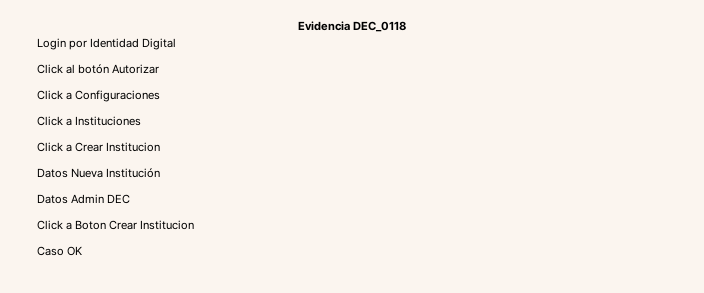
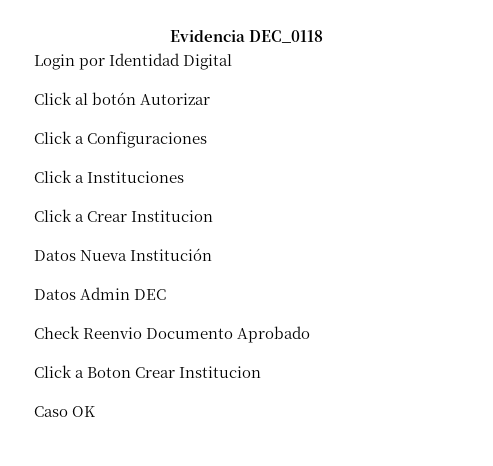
+ Check Reenvio Documento Aprobado

